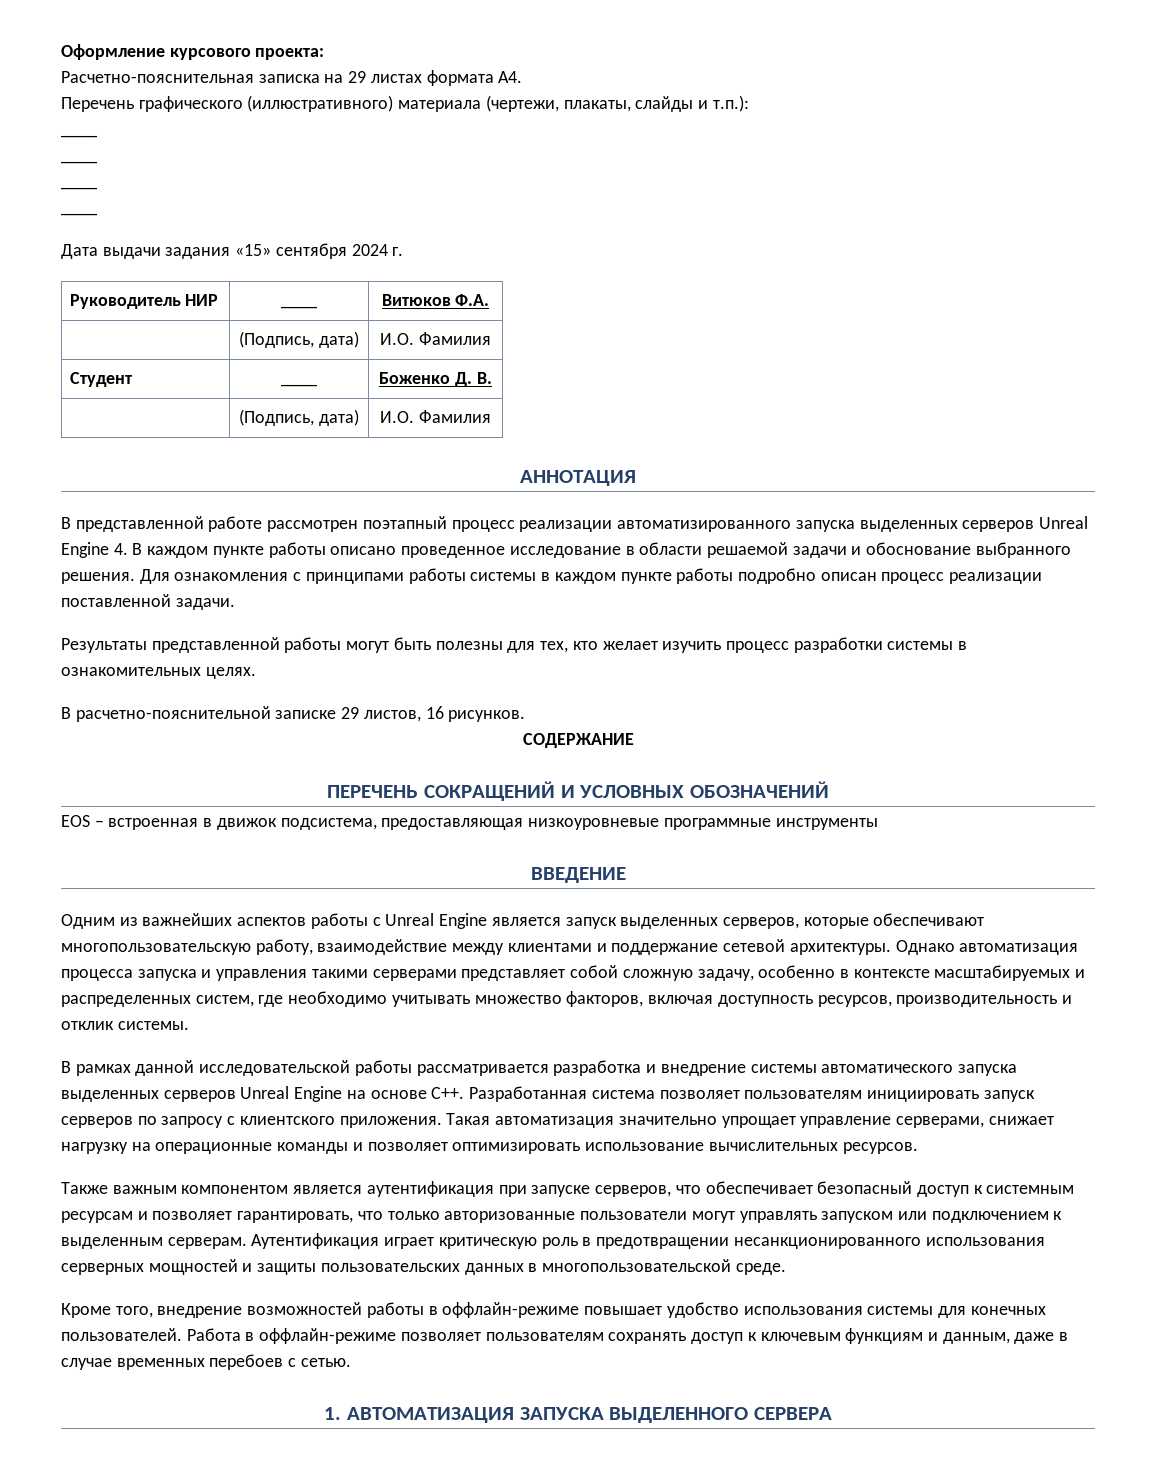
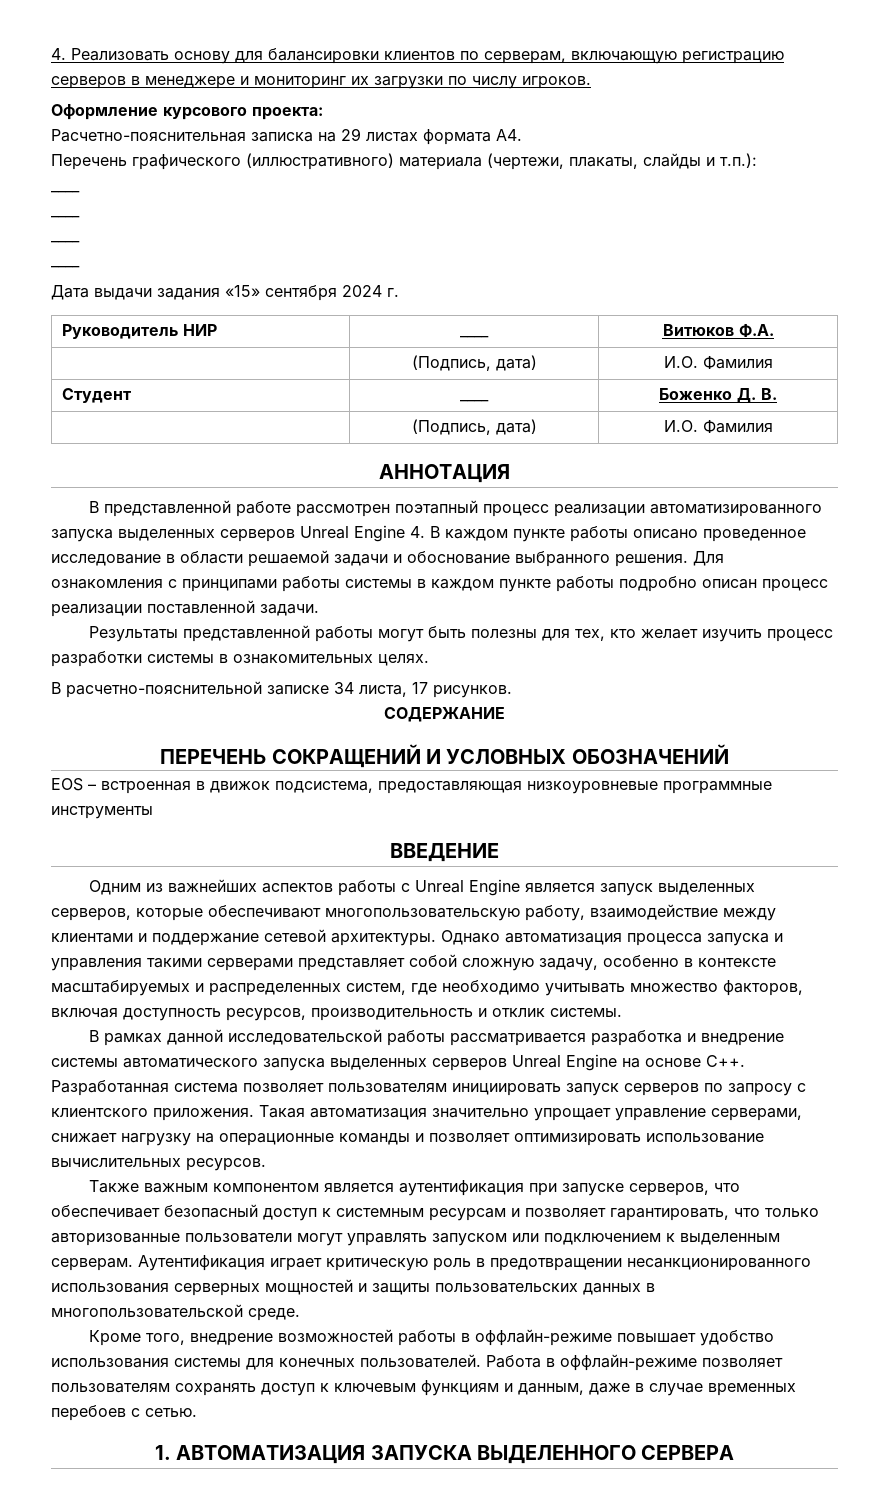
+ 4. Реализовать основу для балансировки клиентов по серверам, включающую регистрацию серверов в менеджере и мониторинг их загрузки по числу игроков.
- В расчетно-пояснительной записке 29 листов, 16 рисунков.
+ В расчетно-пояснительной записке 34 листа, 17 рисунков.

